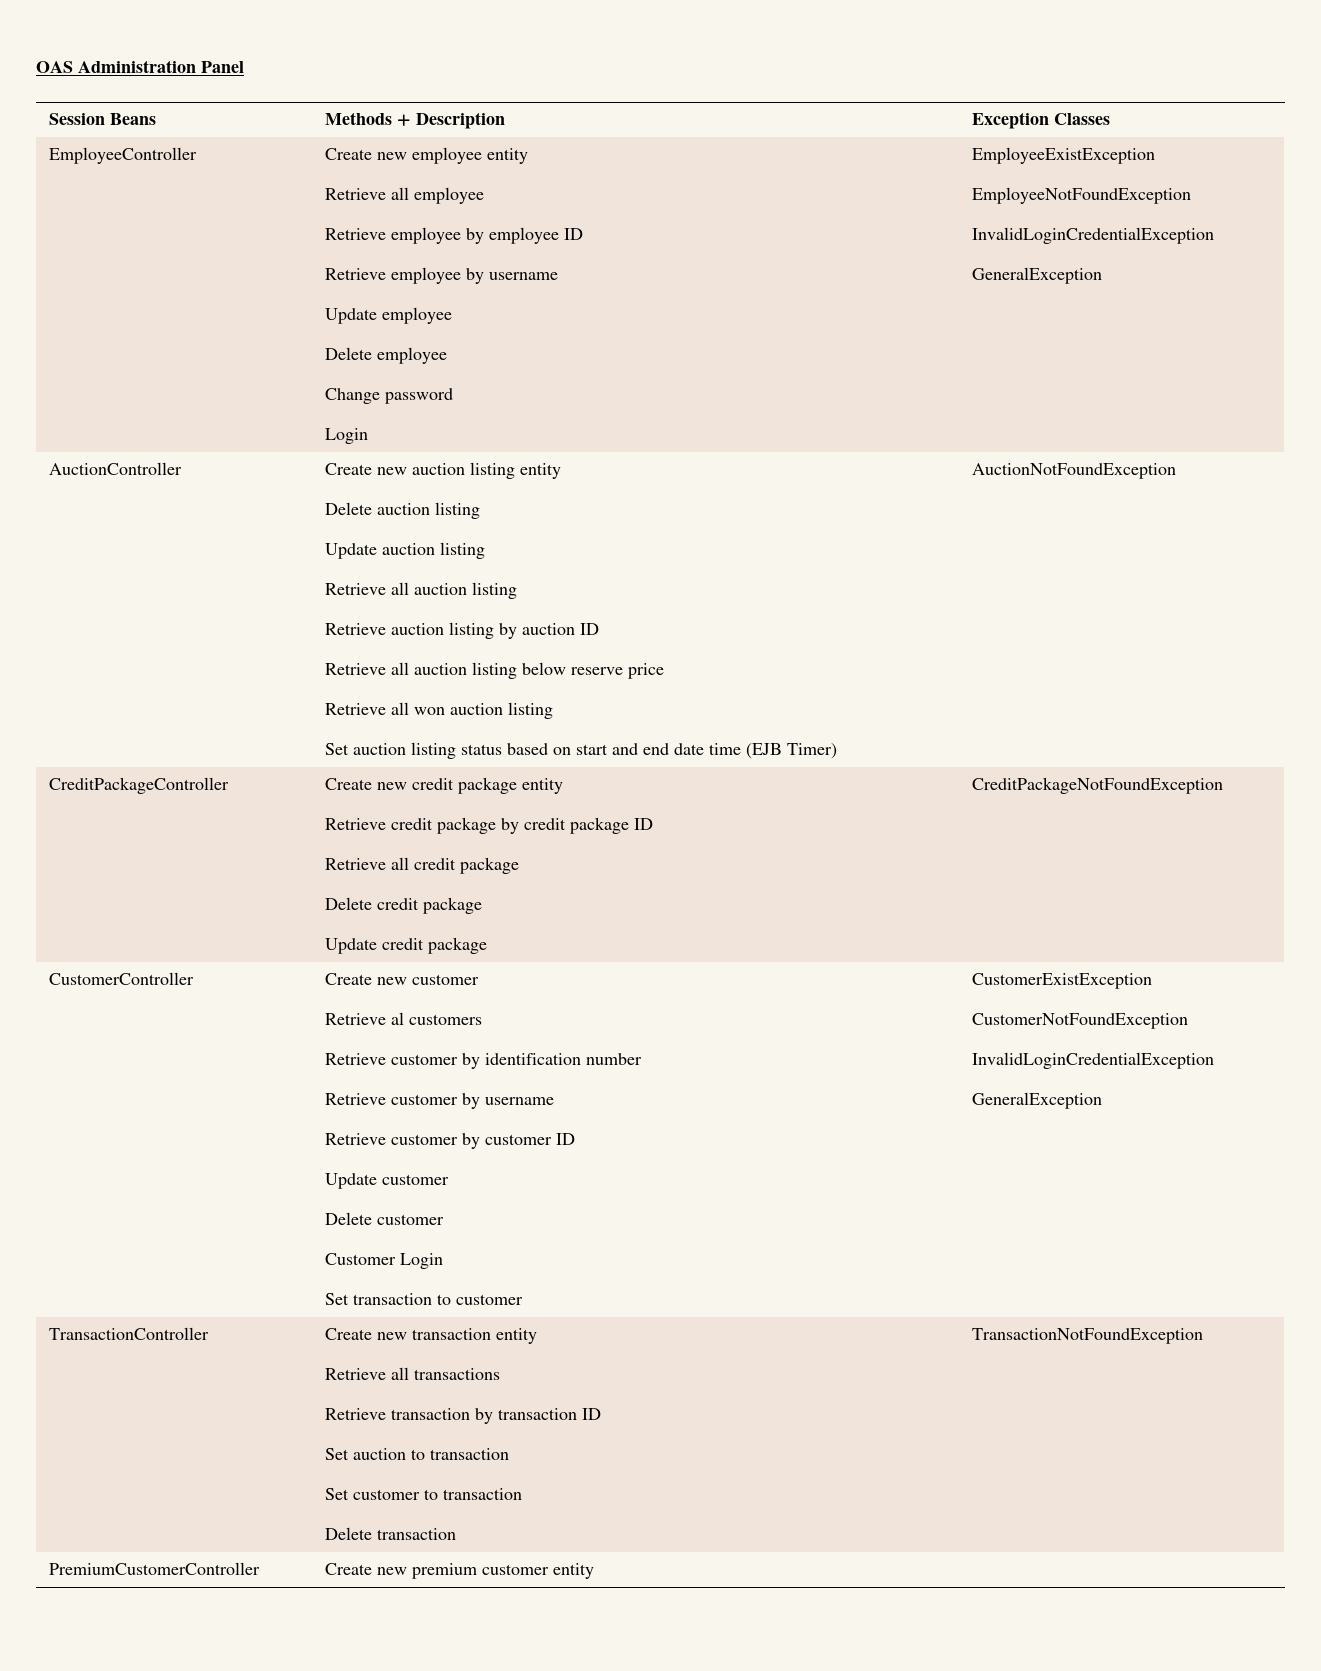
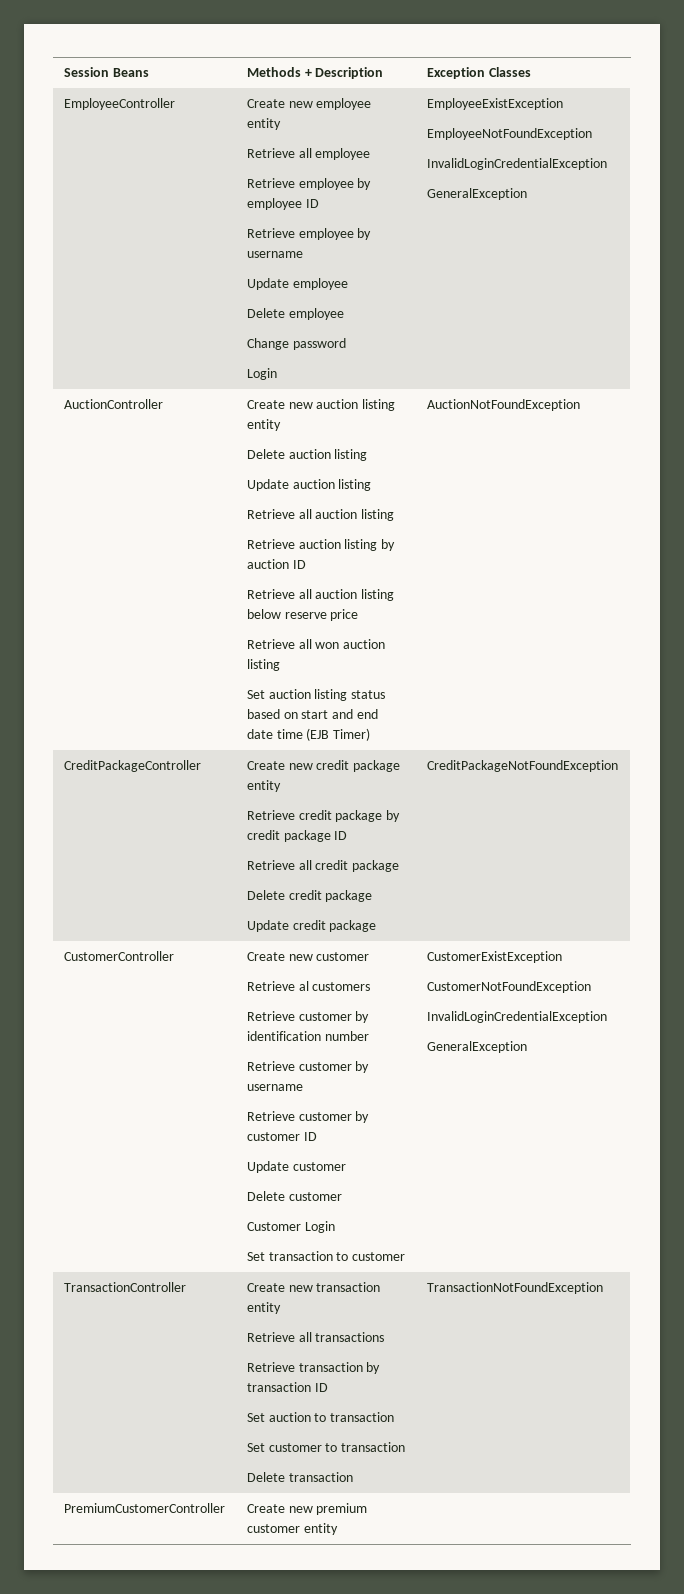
- OAS Administration Panel

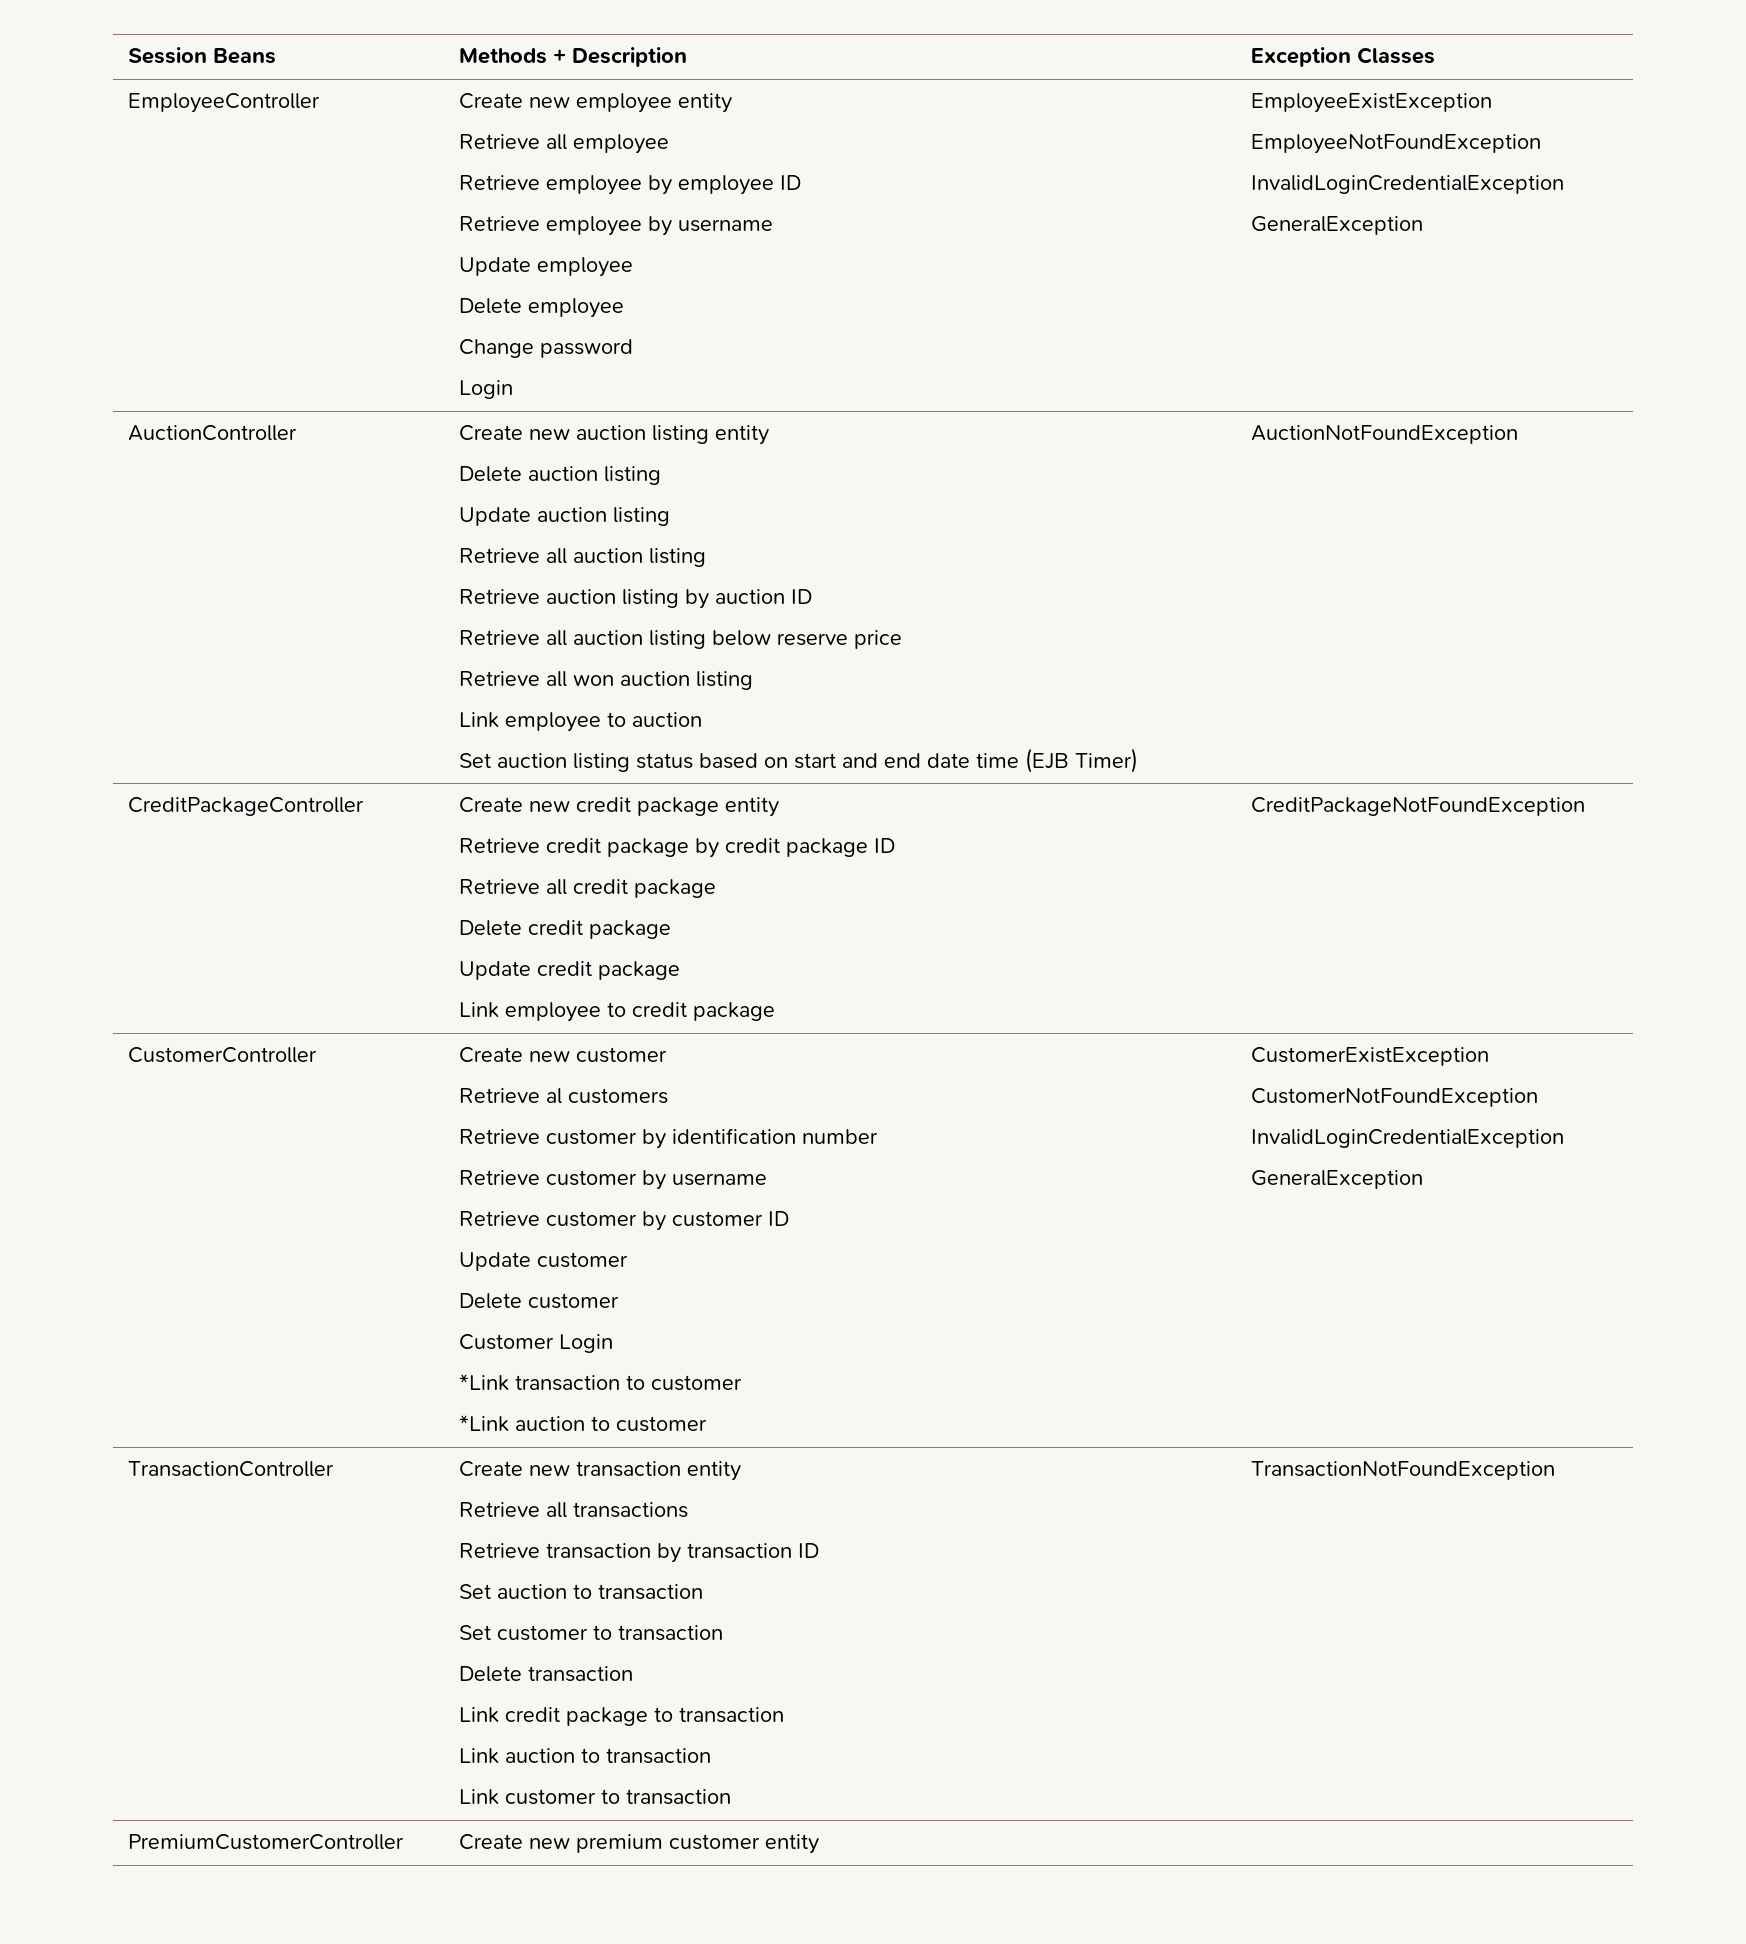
+ Link employee to auction
  CreditPackageController | Create new credit package entity
  Retrieve credit package by credit package ID
  Retrieve all credit package
  Delete credit package
- Update credit package | CreditPackageNotFoundException
+ Update credit package
+ Link employee to credit package | CreditPackageNotFoundException
  CustomerController | Create new customer
  Retrieve al customers
  Retrieve customer by identification number
  Retrieve customer by username
  Retrieve customer by customer ID
  Update customer
  Delete customer
  Customer Login
- Set transaction to customer | CustomerExistException
+ *Link transaction to customer
+ *Link auction to customer | CustomerExistException
  TransactionController | Create new transaction entity
  Retrieve all transactions
  Retrieve transaction by transaction ID
  Set auction to transaction
  Set customer to transaction
- Delete transaction | TransactionNotFoundException
+ Delete transaction
+ Link credit package to transaction
+ Link auction to transaction
+ Link customer to transaction | TransactionNotFoundException

